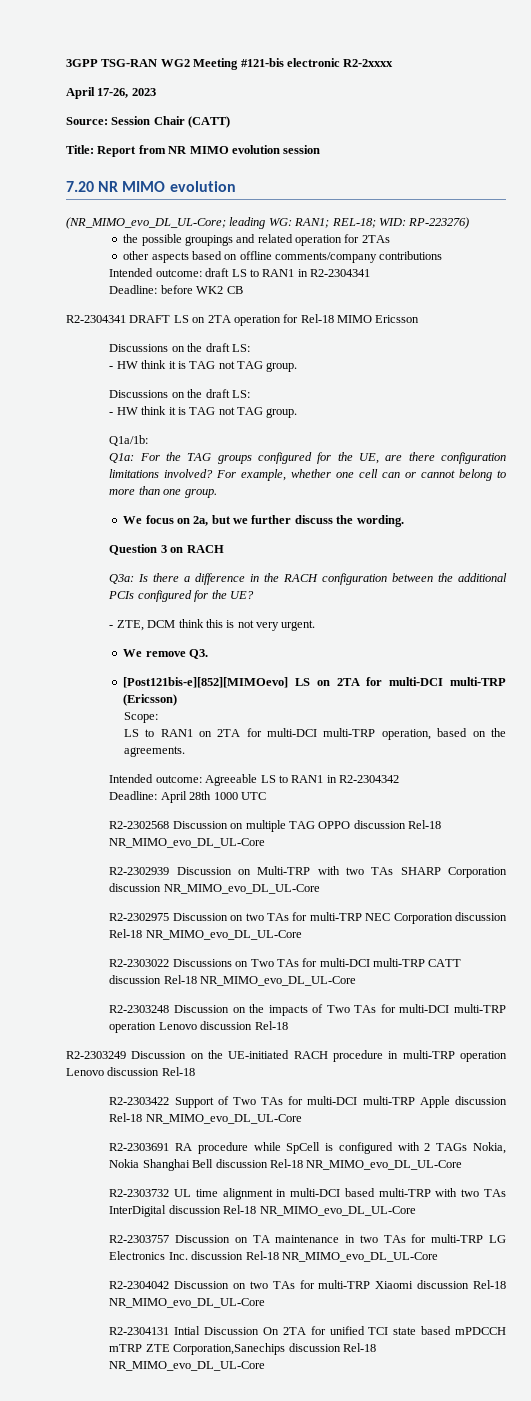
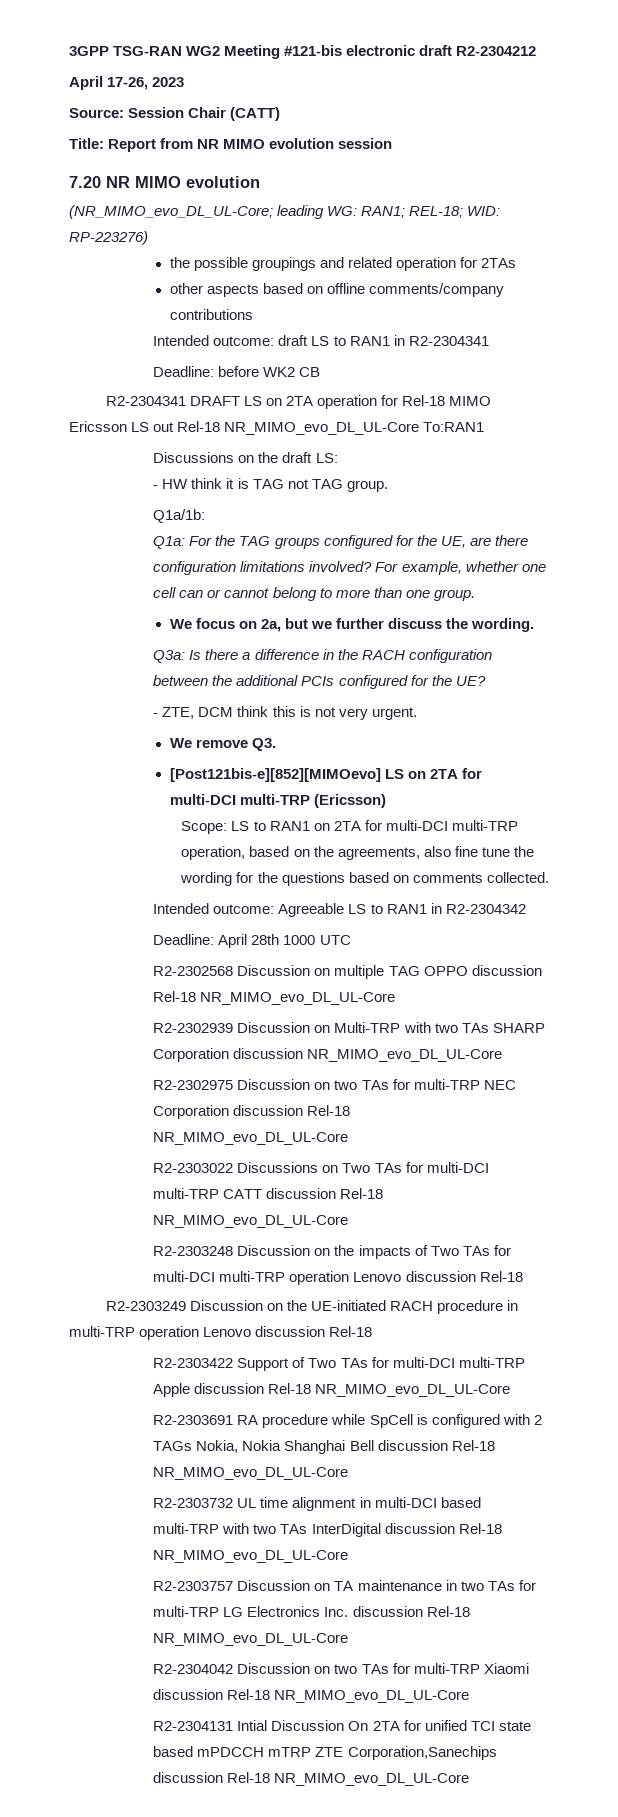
- 3GPP TSG-RAN WG2 Meeting #121-bis electronic R2-2xxxx
+ 3GPP TSG-RAN WG2 Meeting #121-bis electronic draft R2-2304212
- R2-2304341 DRAFT LS on 2TA operation for Rel-18 MIMO Ericsson
- Discussions on the draft LS:
- - HW think it is TAG not TAG group.
+ R2-2304341 DRAFT LS on 2TA operation for Rel-18 MIMO Ericsson LS out Rel-18 NR_MIMO_evo_DL_UL-Core To:RAN1
- Question 3 on RACH
- Scope:
- LS to RAN1 on 2TA for multi-DCI multi-TRP operation, based on the agreements.
+ Scope: LS to RAN1 on 2TA for multi-DCI multi-TRP operation, based on the agreements, also fine tune the wording for the questions based on comments collected.

